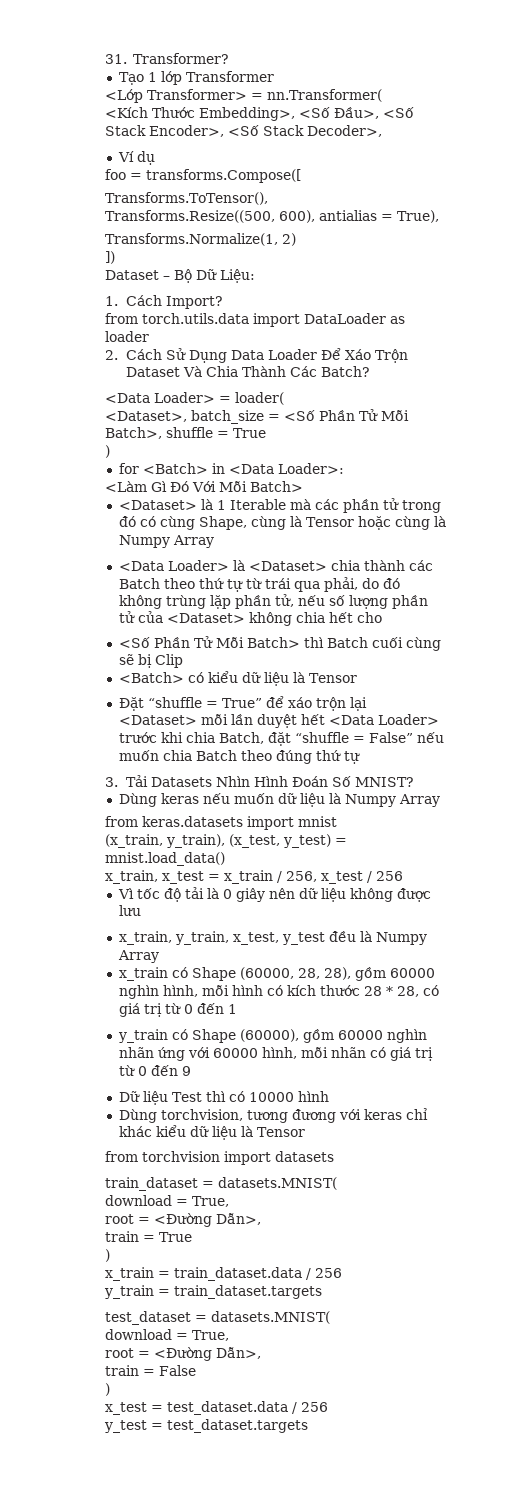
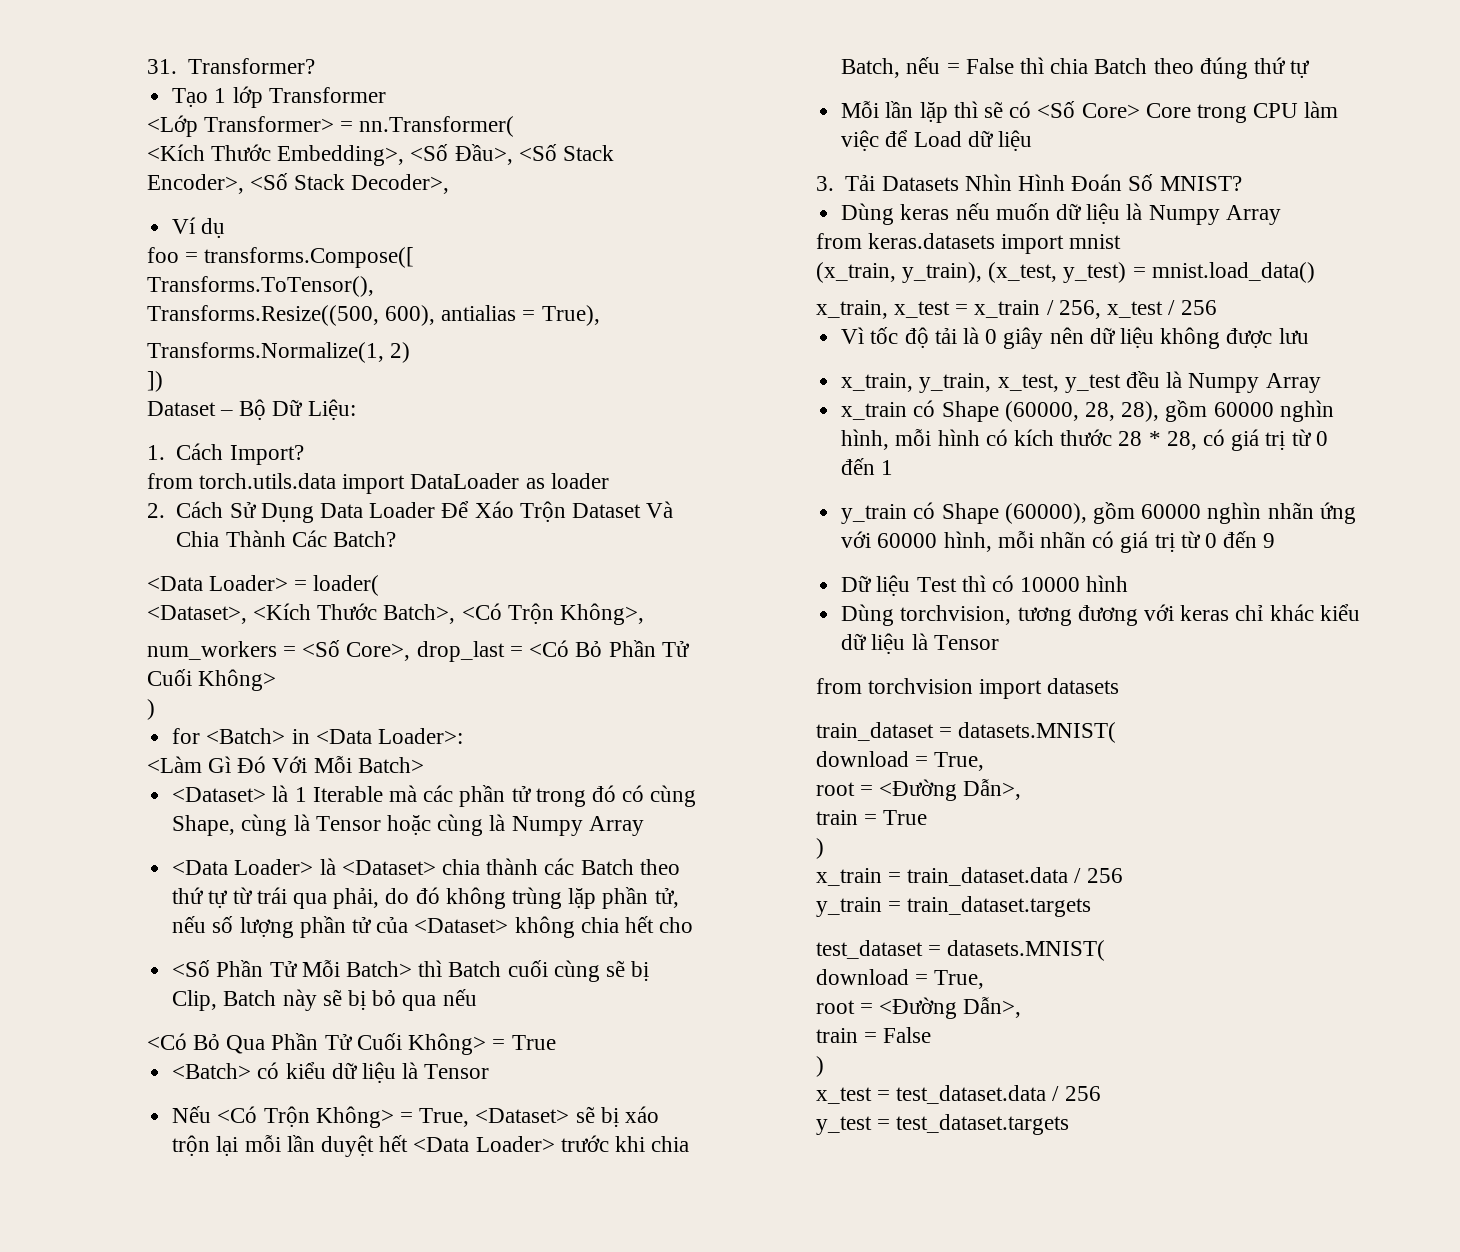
- <Dataset>, batch_size = <Số Phần Tử Mỗi Batch>, shuffle = True
+ <Dataset>, <Kích Thước Batch>, <Có Trộn Không>,
+ num_workers = <Số Core>, drop_last = <Có Bỏ Phần Tử Cuối Không>
- <Số Phần Tử Mỗi Batch> thì Batch cuối cùng sẽ bị Clip
+ <Số Phần Tử Mỗi Batch> thì Batch cuối cùng sẽ bị Clip, Batch này sẽ bị bỏ qua nếu
+ <Có Bỏ Qua Phần Tử Cuối Không> = True
- Đặt “shuffle = True” để xáo trộn lại <Dataset> mỗi lần duyệt hết <Data Loader> trước khi chia Batch, đặt “shuffle = False” nếu muốn chia Batch theo đúng thứ tự
+ Nếu <Có Trộn Không> = True, <Dataset> sẽ bị xáo trộn lại mỗi lần duyệt hết <Data Loader> trước khi chia Batch, nếu = False thì chia Batch theo đúng thứ tự
+ Mỗi lần lặp thì sẽ có <Số Core> Core trong CPU làm việc để Load dữ liệu

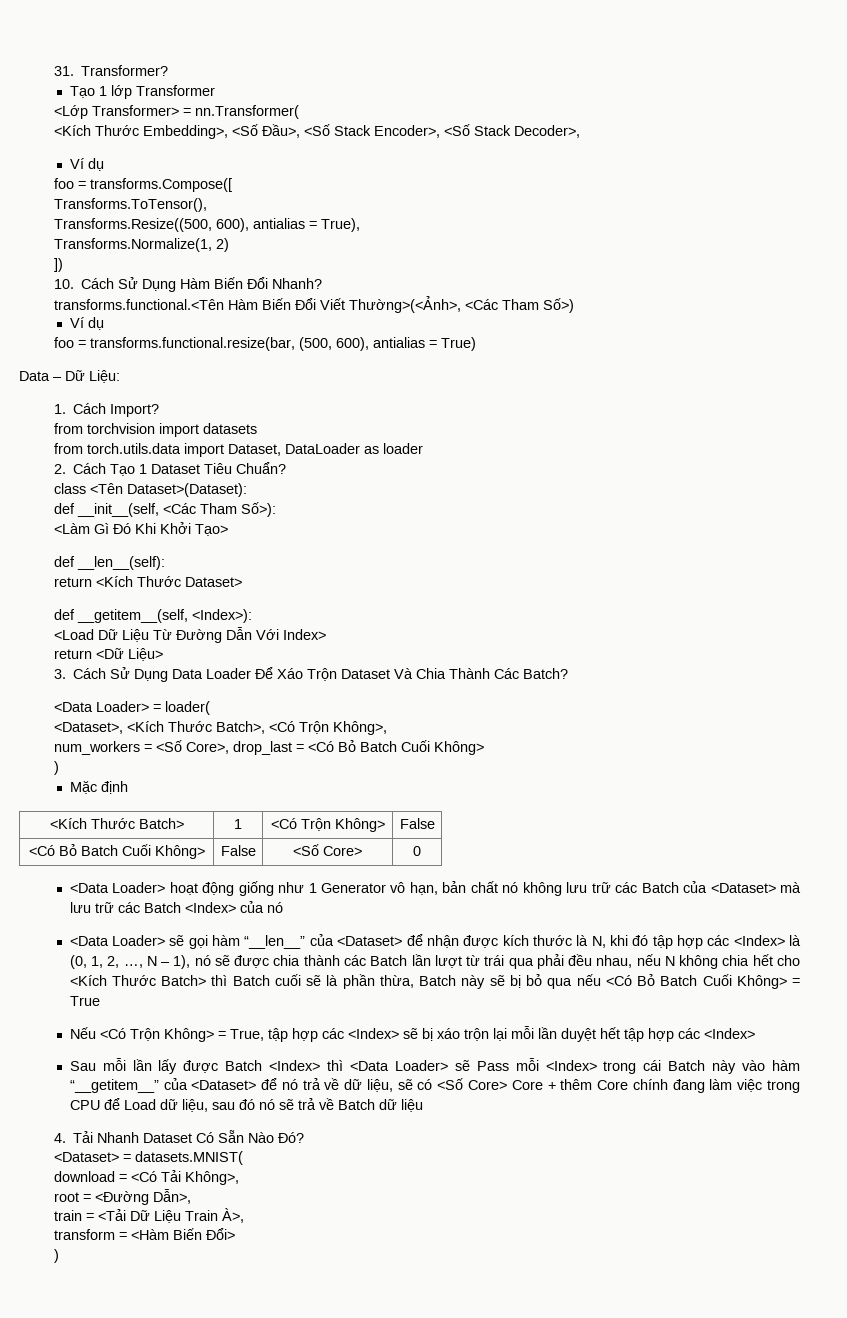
- Dataset – Bộ Dữ Liệu:
+ 10. Cách Sử Dụng Hàm Biến Đổi Nhanh?
+ transforms.functional.<Tên Hàm Biến Đổi Viết Thường>(<Ảnh>, <Các Tham Số>)
+ Ví dụ
+ foo = transforms.functional.resize(bar, (500, 600), antialias = True)
+ Data – Dữ Liệu:
+ from torchvision import datasets
- from torch.utils.data import DataLoader as loader
+ from torch.utils.data import Dataset, DataLoader as loader
- 2. Cách Sử Dụng Data Loader Để Xáo Trộn Dataset Và Chia Thành Các Batch?
+ 2. Cách Tạo 1 Dataset Tiêu Chuẩn?
+ class <Tên Dataset>(Dataset):
+ def __init__(self, <Các Tham Số>):
+ <Làm Gì Đó Khi Khởi Tạo>
+ def __len__(self):
+ return <Kích Thước Dataset>
+ def __getitem__(self, <Index>):
+ <Load Dữ Liệu Từ Đường Dẫn Với Index>
+ return <Dữ Liệu>
+ 3. Cách Sử Dụng Data Loader Để Xáo Trộn Dataset Và Chia Thành Các Batch?
- num_workers = <Số Core>, drop_last = <Có Bỏ Phần Tử Cuối Không>
+ num_workers = <Số Core>, drop_last = <Có Bỏ Batch Cuối Không>
- for <Batch> in <Data Loader>:
- <Làm Gì Đó Với Mỗi Batch>
- <Dataset> là 1 Iterable mà các phần tử trong đó có cùng Shape, cùng là Tensor hoặc cùng là Numpy Array
- <Data Loader> là <Dataset> chia thành các Batch theo thứ tự từ trái qua phải, do đó không trùng lặp phần tử, nếu số lượng phần tử của <Dataset> không chia hết cho
- <Số Phần Tử Mỗi Batch> thì Batch cuối cùng sẽ bị Clip, Batch này sẽ bị bỏ qua nếu
- <Có Bỏ Qua Phần Tử Cuối Không> = True
+ Mặc định
+ <Kích Thước Batch> | 1 | <Có Trộn Không> | False
+ <Có Bỏ Batch Cuối Không> | False | <Số Core> | 0
+ <Data Loader> hoạt động giống như 1 Generator vô hạn, bản chất nó không lưu trữ các Batch của <Dataset> mà lưu trữ các Batch <Index> của nó
+ <Data Loader> sẽ gọi hàm “__len__” của <Dataset> để nhận được kích thước là N, khi đó tập hợp các <Index> là (0, 1, 2, …, N – 1), nó sẽ được chia thành các Batch lần lượt từ trái qua phải đều nhau, nếu N không chia hết cho <Kích Thước Batch> thì Batch cuối sẽ là phần thừa, Batch này sẽ bị bỏ qua nếu <Có Bỏ Batch Cuối Không> = True
- <Batch> có kiểu dữ liệu là Tensor
- Nếu <Có Trộn Không> = True, <Dataset> sẽ bị xáo trộn lại mỗi lần duyệt hết <Data Loader> trước khi chia Batch, nếu = False thì chia Batch theo đúng thứ tự
- Mỗi lần lặp thì sẽ có <Số Core> Core trong CPU làm việc để Load dữ liệu
- 3. Tải Datasets Nhìn Hình Đoán Số MNIST?
- Dùng keras nếu muốn dữ liệu là Numpy Array
- from keras.datasets import mnist
- (x_train, y_train), (x_test, y_test) = mnist.load_data()
- x_train, x_test = x_train / 256, x_test / 256
- Vì tốc độ tải là 0 giây nên dữ liệu không được lưu
- x_train, y_train, x_test, y_test đều là Numpy Array
- x_train có Shape (60000, 28, 28), gồm 60000 nghìn hình, mỗi hình có kích thước 28 * 28, có giá trị từ 0 đến 1
- y_train có Shape (60000), gồm 60000 nghìn nhãn ứng với 60000 hình, mỗi nhãn có giá trị từ 0 đến 9
- Dữ liệu Test thì có 10000 hình
- Dùng torchvision, tương đương với keras chỉ khác kiểu dữ liệu là Tensor
- from torchvision import datasets
- train_dataset = datasets.MNIST(
- download = True,
+ Nếu <Có Trộn Không> = True, tập hợp các <Index> sẽ bị xáo trộn lại mỗi lần duyệt hết tập hợp các <Index>
+ Sau mỗi lần lấy được Batch <Index> thì <Data Loader> sẽ Pass mỗi <Index> trong cái Batch này vào hàm “__getitem__” của <Dataset> để nó trả về dữ liệu, sẽ có <Số Core> Core + thêm Core chính đang làm việc trong CPU để Load dữ liệu, sau đó nó sẽ trả về Batch dữ liệu
+ 4. Tải Nhanh Dataset Có Sẵn Nào Đó?
+ <Dataset> = datasets.MNIST(
+ download = <Có Tải Không>,
  root = <Đường Dẫn>,
- train = True
+ train = <Tải Dữ Liệu Train À>,
+ transform = <Hàm Biến Đổi>
  )
- x_train = train_dataset.data / 256
- y_train = train_dataset.targets
- test_dataset = datasets.MNIST(
- download = True,
- root = <Đường Dẫn>,
- train = False
- )
- x_test = test_dataset.data / 256
- y_test = test_dataset.targets

